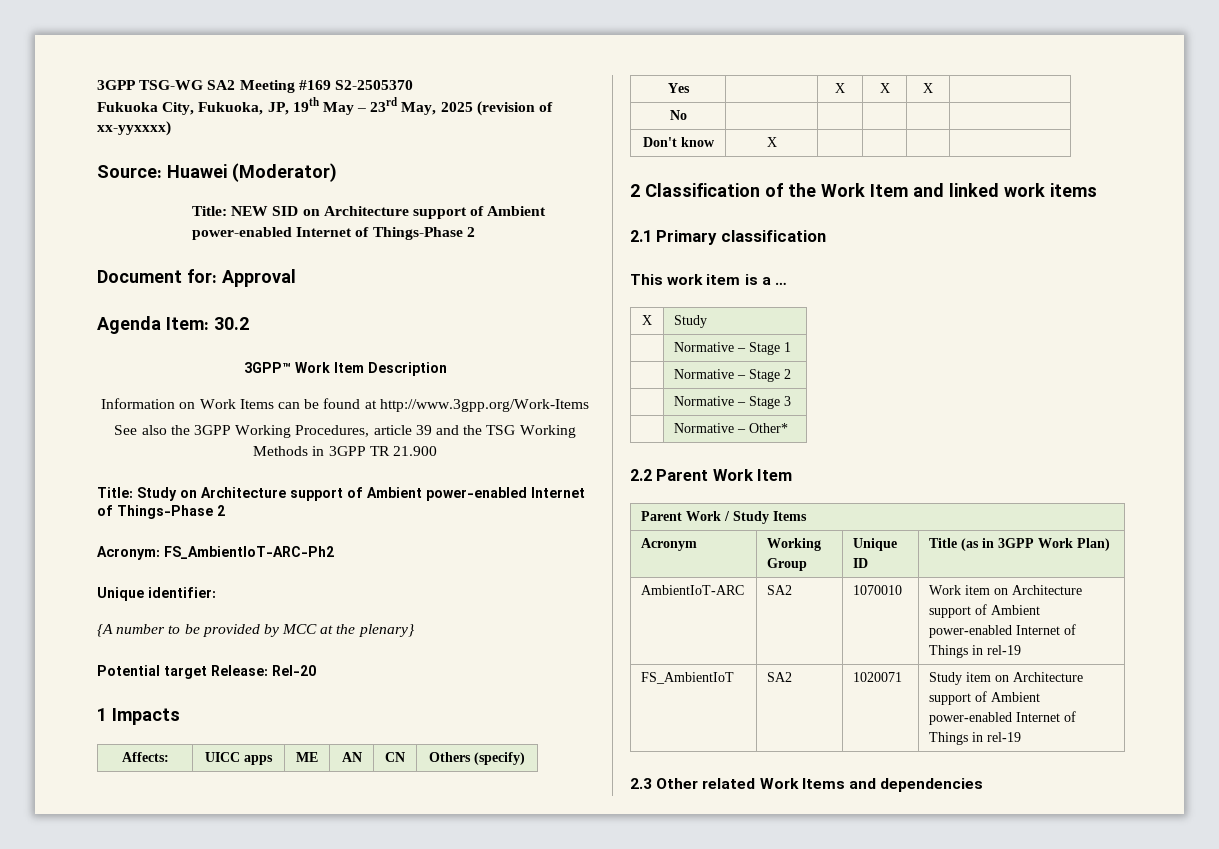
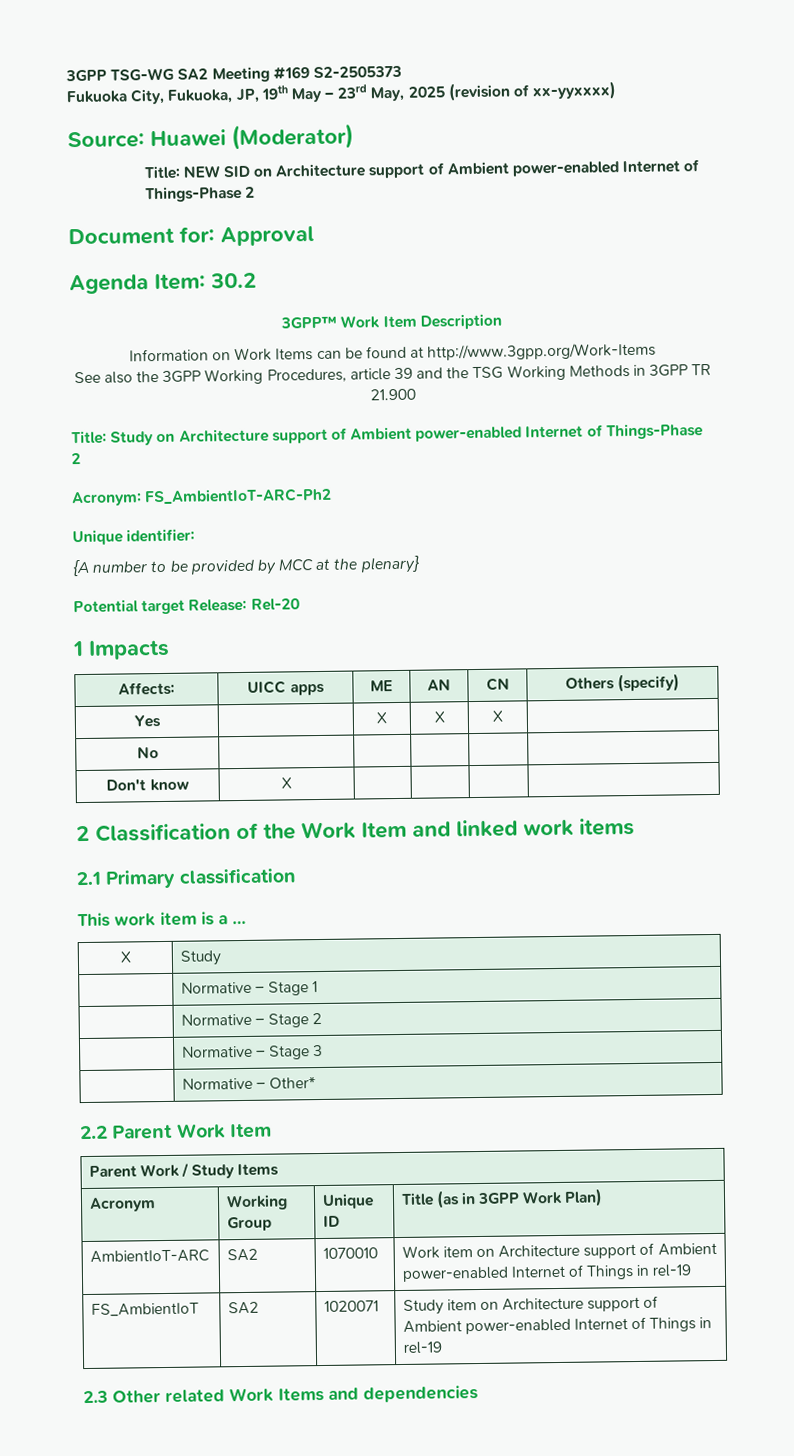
- 3GPP TSG-WG SA2 Meeting #169 S2-2505370
+ 3GPP TSG-WG SA2 Meeting #169 S2-2505373

